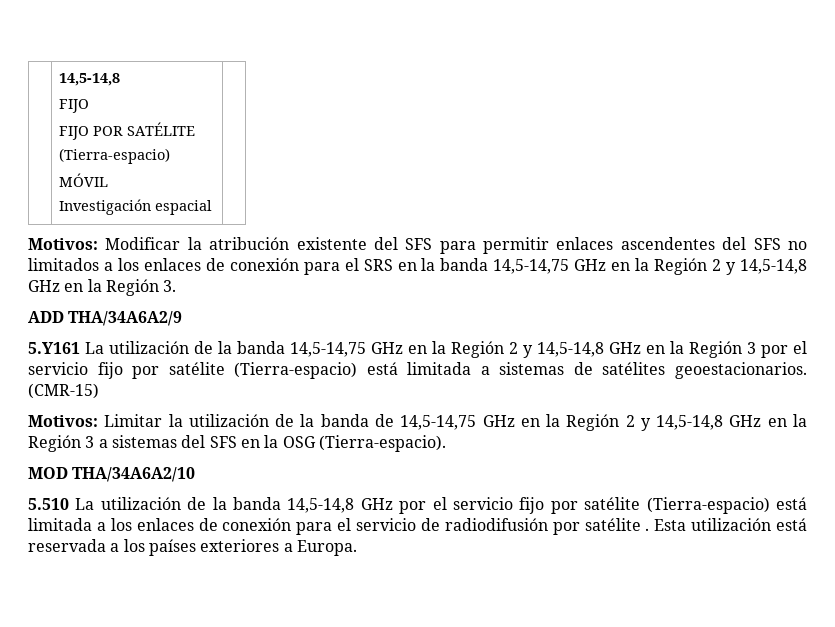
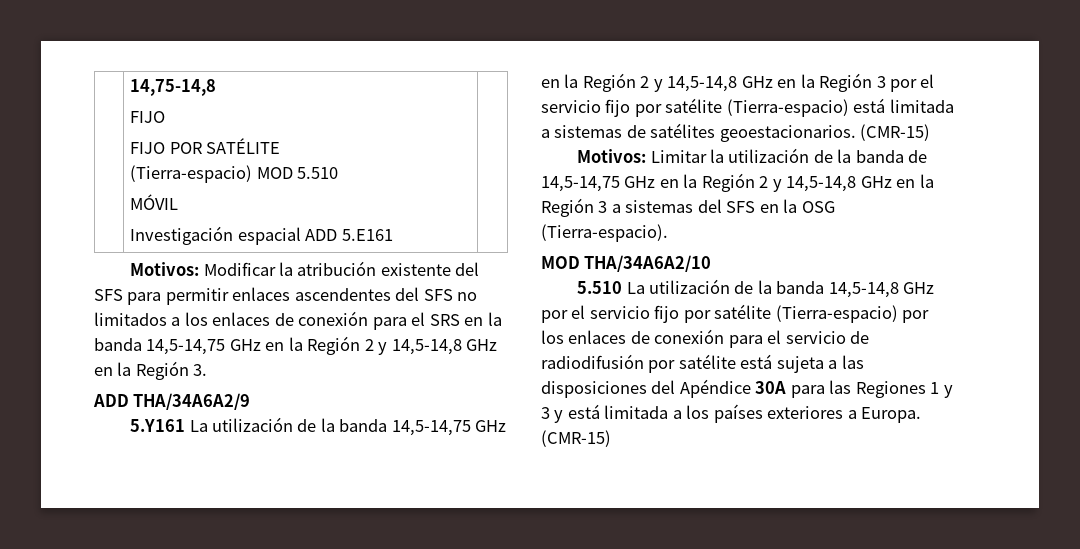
- | 14,5-14,8
+ | 14,75-14,8
  FIJO
  FIJO POR SATÉLITE
- (Tierra-espacio)
+ (Tierra-espacio) MOD 5.510
  MÓVIL
- Investigación espacial |
+ Investigación espacial ADD 5.E161 |
- 5.510 La utilización de la banda 14,5-14,8 GHz por el servicio fijo por satélite (Tierra-espacio) está limitada a los enlaces de conexión para el servicio de radiodifusión por satélite . Esta utilización está reservada a los países exteriores a Europa.
+ 5.510 La utilización de la banda 14,5-14,8 GHz por el servicio fijo por satélite (Tierra-espacio) por los enlaces de conexión para el servicio de radiodifusión por satélite está sujeta a las disposiciones del Apéndice 30A para las Regiones 1 y 3 y está limitada a los países exteriores a Europa. (CMR-15)

